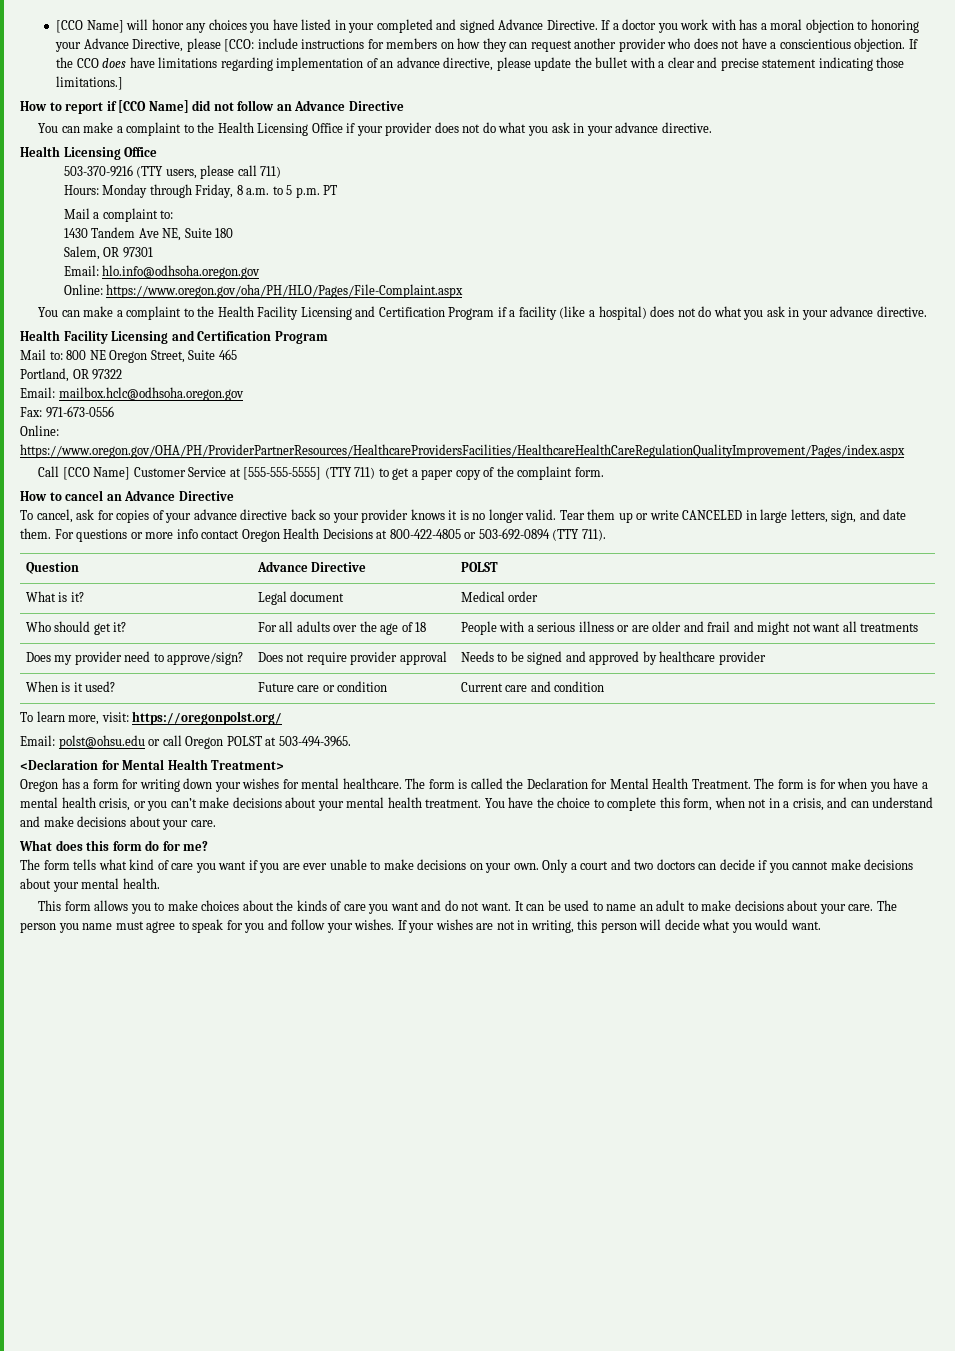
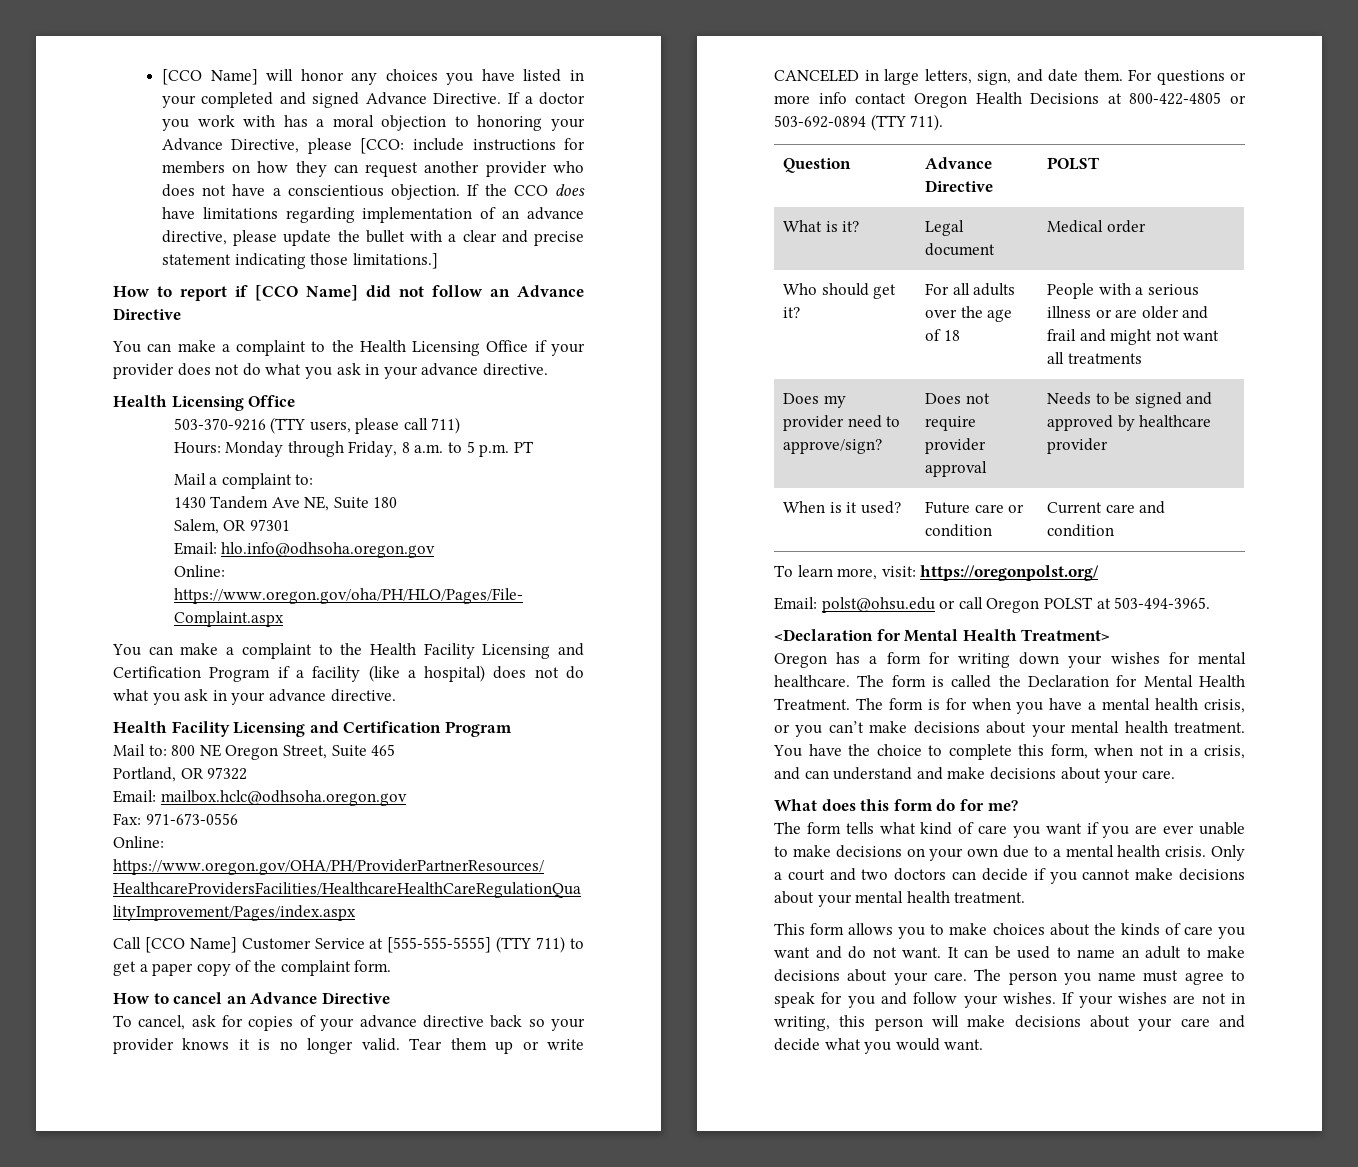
- The form tells what kind of care you want if you are ever unable to make decisions on your own.
+ The form tells what kind of care you want if you are ever unable to make decisions on your own due to a mental health crisis.
- Only a court and two doctors can decide if you cannot make decisions about your mental health.
+ Only a court and two doctors can decide if you cannot make decisions about your mental health treatment.
- If your wishes are not in writing, this person will decide what you would want.
+ If your wishes are not in writing, this person will make decisions about your care and decide what you would want.

